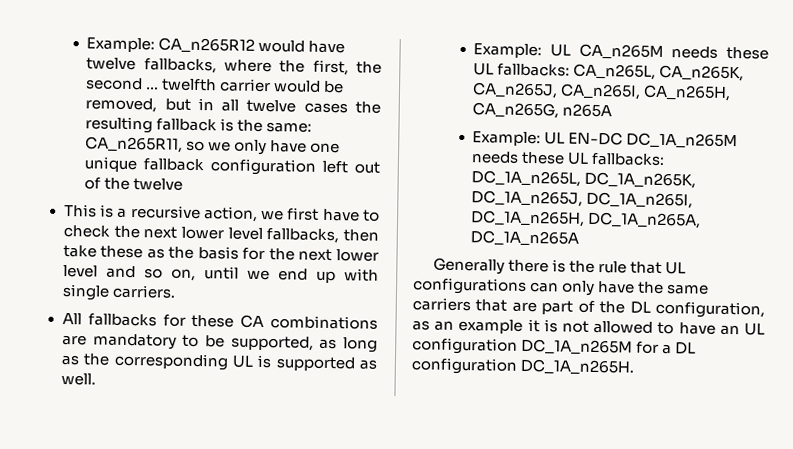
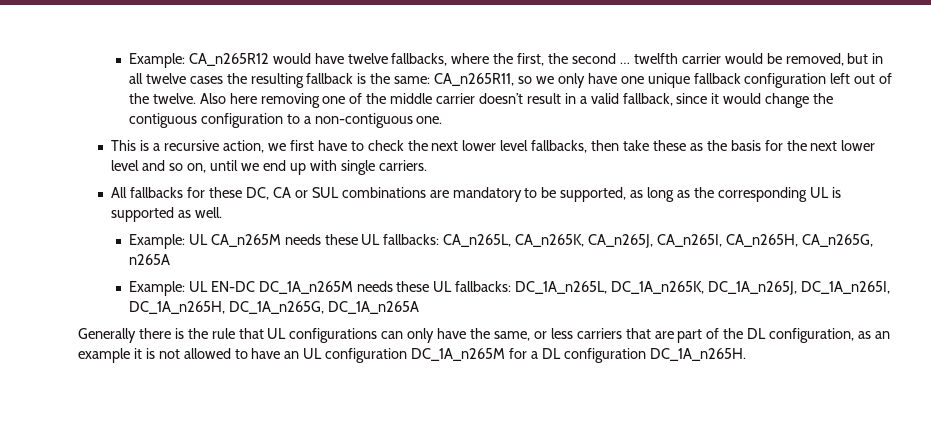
- Example: CA_n265R12 would have twelve fallbacks, where the first, the second … twelfth carrier would be removed, but in all twelve cases the resulting fallback is the same: CA_n265R11, so we only have one unique fallback configuration left out of the twelve
+ Example: CA_n265R12 would have twelve fallbacks, where the first, the second … twelfth carrier would be removed, but in all twelve cases the resulting fallback is the same: CA_n265R11, so we only have one unique fallback configuration left out of the twelve. Also here removing one of the middle carrier doesn’t result in a valid fallback, since it would change the contiguous configuration to a non-contiguous one.
- All fallbacks for these CA combinations are mandatory to be supported, as long as the corresponding UL is supported as well.
+ All fallbacks for these DC, CA or SUL combinations are mandatory to be supported, as long as the corresponding UL is supported as well.
- Example: UL EN-DC DC_1A_n265M needs these UL fallbacks: DC_1A_n265L, DC_1A_n265K, DC_1A_n265J, DC_1A_n265I, DC_1A_n265H, DC_1A_n265A, DC_1A_n265A
+ Example: UL EN-DC DC_1A_n265M needs these UL fallbacks: DC_1A_n265L, DC_1A_n265K, DC_1A_n265J, DC_1A_n265I, DC_1A_n265H, DC_1A_n265G, DC_1A_n265A
- Generally there is the rule that UL configurations can only have the same carriers that are part of the DL configuration, as an example it is not allowed to have an UL configuration DC_1A_n265M for a DL configuration DC_1A_n265H.
+ Generally there is the rule that UL configurations can only have the same, or less carriers that are part of the DL configuration, as an example it is not allowed to have an UL configuration DC_1A_n265M for a DL configuration DC_1A_n265H.

